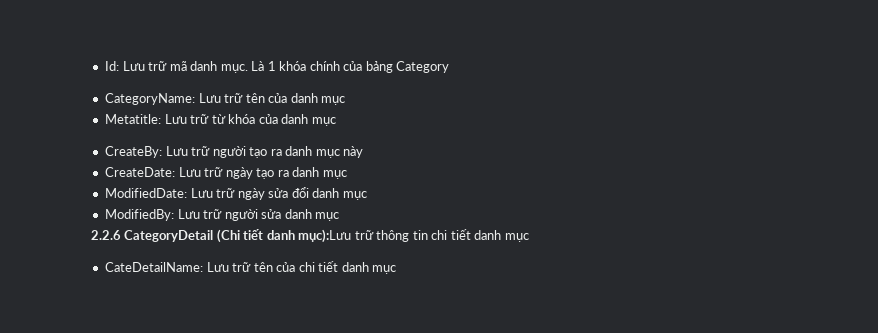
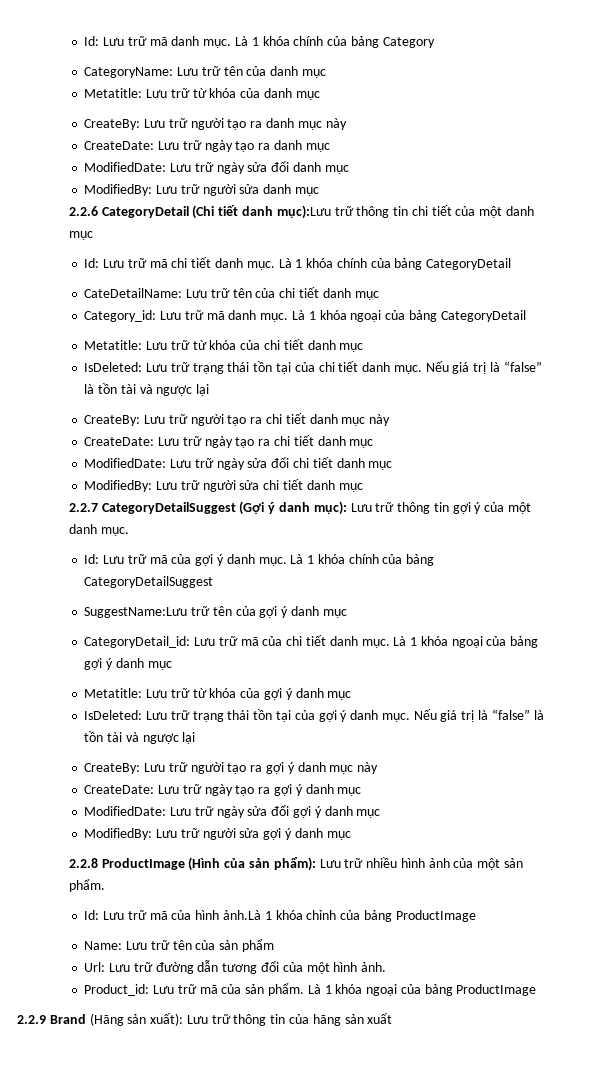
- 2.2.6 CategoryDetail (Chi tiết danh mục):Lưu trữ thông tin chi tiết danh mục
+ 2.2.6 CategoryDetail (Chi tiết danh mục):Lưu trữ thông tin chi tiết của một danh mục
+ Id: Lưu trữ mã chi tiết danh mục. Là 1 khóa chính của bảng CategoryDetail
+ Category_id: Lưu trữ mã danh mục. Là 1 khóa ngoại của bảng CategoryDetail
+ Metatitle: Lưu trữ từ khóa của chi tiết danh mục
+ IsDeleted: Lưu trữ trạng thái tồn tại của chi tiết danh mục. Nếu giá trị là “false” là tồn tài và ngược lại
+ CreateBy: Lưu trữ người tạo ra chi tiết danh mục này
+ CreateDate: Lưu trữ ngày tạo ra chi tiết danh mục
+ ModifiedDate: Lưu trữ ngày sửa đổi chi tiết danh mục
+ ModifiedBy: Lưu trữ người sửa chi tiết danh mục
+ 2.2.7 CategoryDetailSuggest (Gợi ý danh mục): Lưu trữ thông tin gợi ý của một danh mục.
+ Id: Lưu trữ mã của gợi ý danh mục. Là 1 khóa chính của bảng CategoryDetailSuggest
+ SuggestName:Lưu trữ tên của gợi ý danh mục
+ CategoryDetail_id: Lưu trữ mã của chi tiết danh mục. Là 1 khóa ngoại của bảng gợi ý danh mục
+ Metatitle: Lưu trữ từ khóa của gợi ý danh mục
+ IsDeleted: Lưu trữ trạng thái tồn tại của gợi ý danh mục. Nếu giá trị là “false” là tồn tài và ngược lại
+ CreateBy: Lưu trữ người tạo ra gợi ý danh mục này
+ CreateDate: Lưu trữ ngày tạo ra gợi ý danh mục
+ ModifiedDate: Lưu trữ ngày sửa đổi gợi ý danh mục
+ ModifiedBy: Lưu trữ người sửa gợi ý danh mục
+ 2.2.8 ProductImage (Hình của sản phẩm): Lưu trữ nhiều hình ảnh của một sản phẩm.
+ Id: Lưu trữ mã của hình ảnh.Là 1 khóa chỉnh của bảng ProductImage
+ Name: Lưu trữ tên của sản phẩm
+ Url: Lưu trữ đường dẫn tương đổi của một hình ảnh.
+ Product_id: Lưu trữ mã của sản phẩm. Là 1 khóa ngoại của bảng ProductImage
+ 2.2.9 Brand (Hãng sản xuất): Lưu trữ thông tin của hãng sản xuất

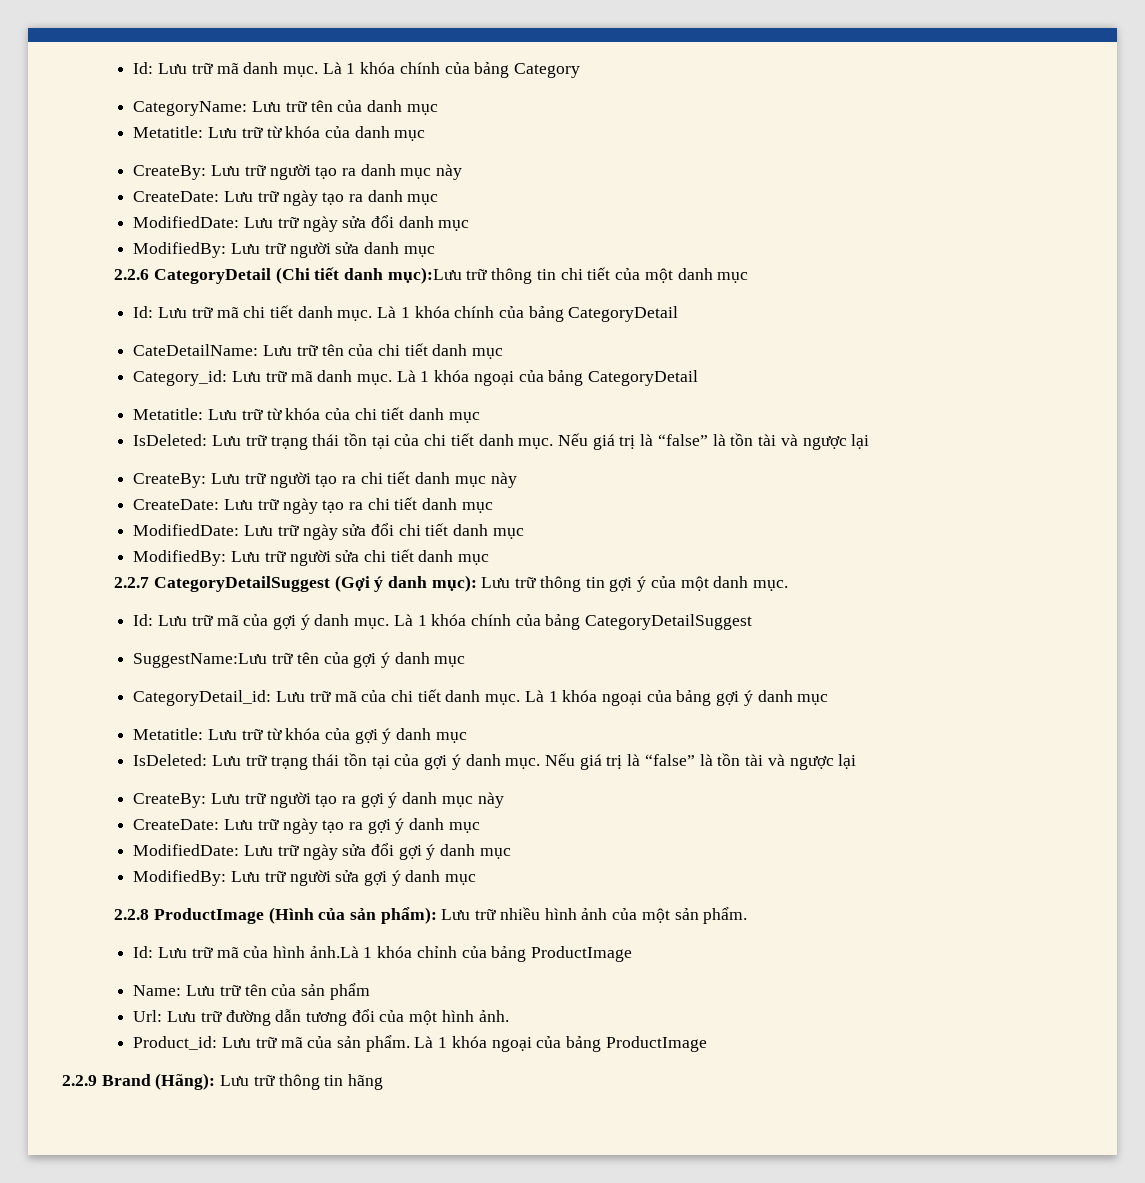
- 2.2.9 Brand (Hãng sản xuất): Lưu trữ thông tin của hãng sản xuất
+ 2.2.9 Brand (Hãng): Lưu trữ thông tin hãng

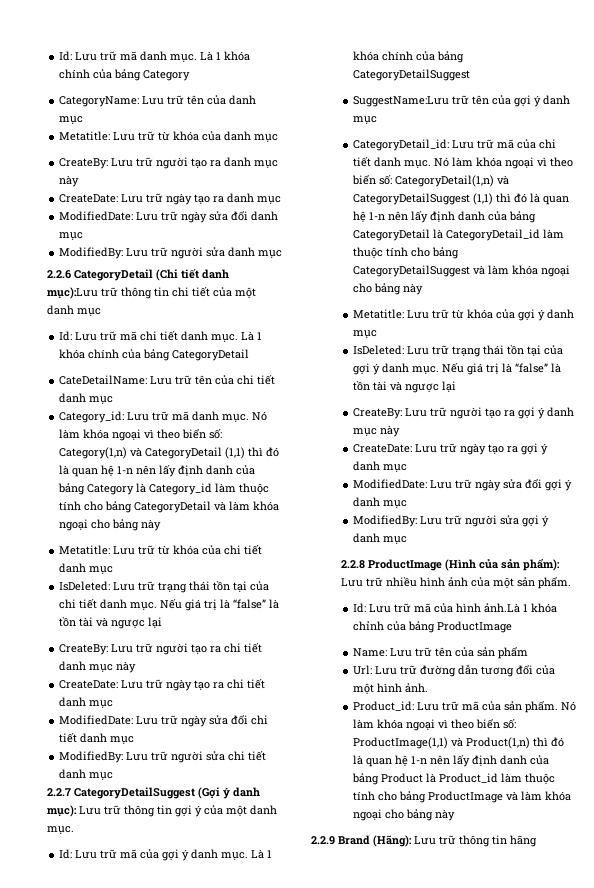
- Là 1 khóa ngoại của bảng CategoryDetail
+ Nó làm khóa ngoại vì theo biển số: Category(1,n) và CategoryDetail (1,1) thì đó là quan hệ 1-n nên lấy định danh của bảng Category là Category_id làm thuộc tính cho bảng CategoryDetail và làm khóa ngoại cho bảng này
- Là 1 khóa ngoại của bảng gợi ý danh mục
+ Nó làm khóa ngoại vì theo biển số: CategoryDetail(1,n) và CategoryDetailSuggest (1,1) thì đó là quan hệ 1-n nên lấy định danh của bảng CategoryDetail là CategoryDetail_id làm thuộc tính cho bảng CategoryDetailSuggest và làm khóa ngoại cho bảng này
- Là 1 khóa ngoại của bảng ProductImage
+ Nó làm khóa ngoại vì theo biển số: ProductImage(1,1) và Product(1,n) thì đó là quan hệ 1-n nên lấy định danh của bảng Product là Product_id làm thuộc tính cho bảng ProductImage và làm khóa ngoại cho bảng này

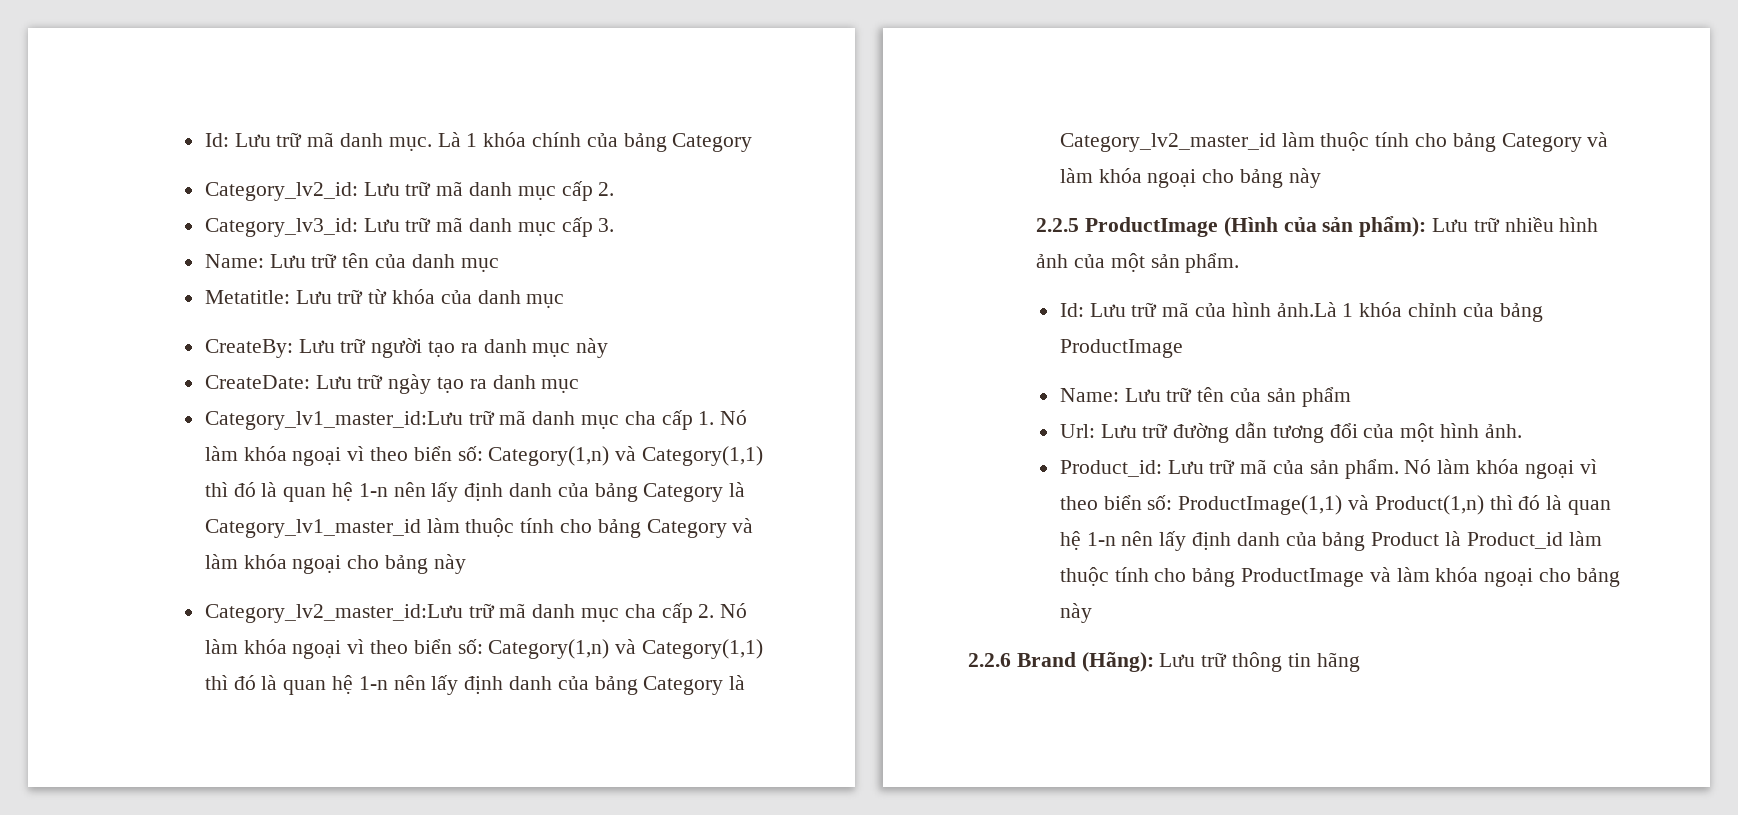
- CategoryName: Lưu trữ tên của danh mục
+ Category_lv2_id: Lưu trữ mã danh mục cấp 2.
+ Category_lv3_id: Lưu trữ mã danh mục cấp 3.
+ Name: Lưu trữ tên của danh mục
- ModifiedDate: Lưu trữ ngày sửa đổi danh mục
- ModifiedBy: Lưu trữ người sửa danh mục
- 2.2.6 CategoryDetail (Chi tiết danh mục):Lưu trữ thông tin chi tiết của một danh mục
- Id: Lưu trữ mã chi tiết danh mục. Là 1 khóa chính của bảng CategoryDetail
- CateDetailName: Lưu trữ tên của chi tiết danh mục
- Category_id: Lưu trữ mã danh mục. Nó làm khóa ngoại vì theo biển số: Category(1,n) và CategoryDetail (1,1) thì đó là quan hệ 1-n nên lấy định danh của bảng Category là Category_id làm thuộc tính cho bảng CategoryDetail và làm khóa ngoại cho bảng này
- Metatitle: Lưu trữ từ khóa của chi tiết danh mục
- IsDeleted: Lưu trữ trạng thái tồn tại của chi tiết danh mục. Nếu giá trị là “false” là tồn tài và ngược lại
- CreateBy: Lưu trữ người tạo ra chi tiết danh mục này
- CreateDate: Lưu trữ ngày tạo ra chi tiết danh mục
- ModifiedDate: Lưu trữ ngày sửa đổi chi tiết danh mục
- ModifiedBy: Lưu trữ người sửa chi tiết danh mục
- 2.2.7 CategoryDetailSuggest (Gợi ý danh mục): Lưu trữ thông tin gợi ý của một danh mục.
- Id: Lưu trữ mã của gợi ý danh mục. Là 1 khóa chính của bảng CategoryDetailSuggest
- SuggestName:Lưu trữ tên của gợi ý danh mục
- CategoryDetail_id: Lưu trữ mã của chi tiết danh mục. Nó làm khóa ngoại vì theo biển số: CategoryDetail(1,n) và CategoryDetailSuggest (1,1) thì đó là quan hệ 1-n nên lấy định danh của bảng CategoryDetail là CategoryDetail_id làm thuộc tính cho bảng CategoryDetailSuggest và làm khóa ngoại cho bảng này
- Metatitle: Lưu trữ từ khóa của gợi ý danh mục
- IsDeleted: Lưu trữ trạng thái tồn tại của gợi ý danh mục. Nếu giá trị là “false” là tồn tài và ngược lại
- CreateBy: Lưu trữ người tạo ra gợi ý danh mục này
- CreateDate: Lưu trữ ngày tạo ra gợi ý danh mục
- ModifiedDate: Lưu trữ ngày sửa đổi gợi ý danh mục
- ModifiedBy: Lưu trữ người sửa gợi ý danh mục
- 2.2.8 ProductImage (Hình của sản phẩm): Lưu trữ nhiều hình ảnh của một sản phẩm.
+ Category_lv1_master_id:Lưu trữ mã danh mục cha cấp 1. Nó làm khóa ngoại vì theo biển số: Category(1,n) và Category(1,1) thì đó là quan hệ 1-n nên lấy định danh của bảng Category là Category_lv1_master_id làm thuộc tính cho bảng Category và làm khóa ngoại cho bảng này
+ Category_lv2_master_id:Lưu trữ mã danh mục cha cấp 2. Nó làm khóa ngoại vì theo biển số: Category(1,n) và Category(1,1) thì đó là quan hệ 1-n nên lấy định danh của bảng Category là Category_lv2_master_id làm thuộc tính cho bảng Category và làm khóa ngoại cho bảng này
+ 2.2.5 ProductImage (Hình của sản phẩm): Lưu trữ nhiều hình ảnh của một sản phẩm.
- 2.2.9 Brand (Hãng): Lưu trữ thông tin hãng
+ 2.2.6 Brand (Hãng): Lưu trữ thông tin hãng

